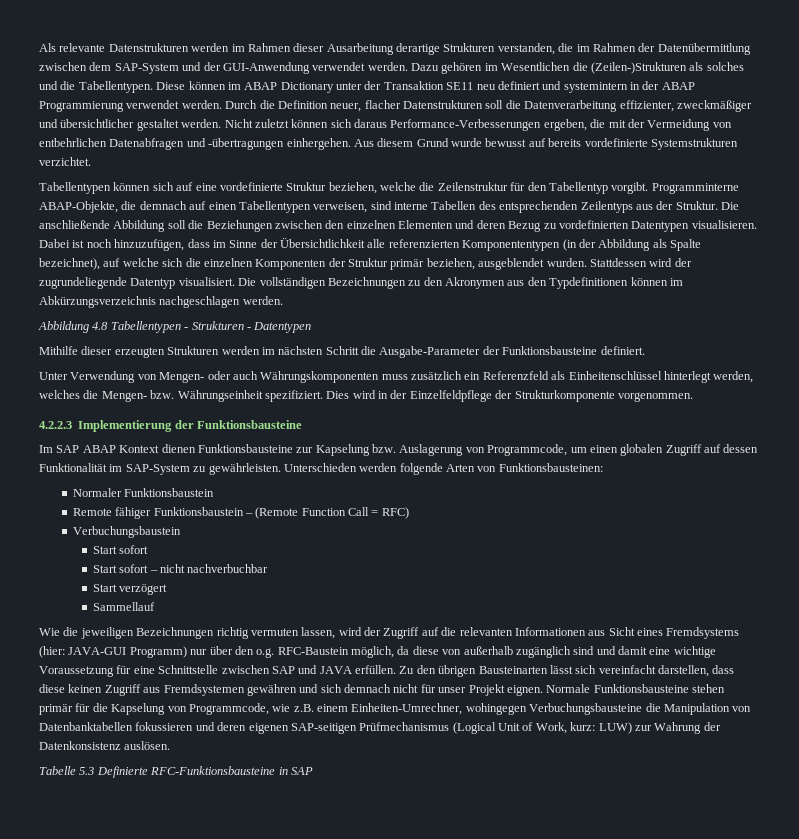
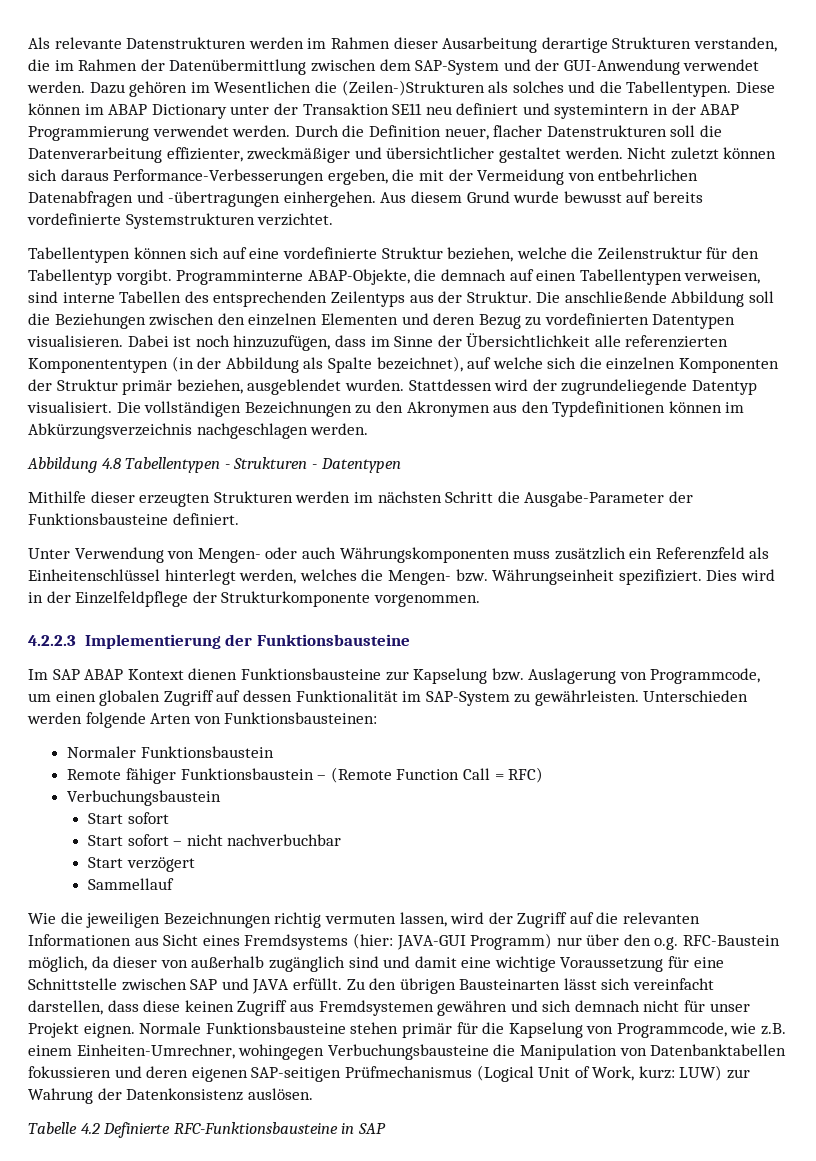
- Wie die jeweiligen Bezeichnungen richtig vermuten lassen, wird der Zugriff auf die relevanten Informationen aus Sicht eines Fremdsystems (hier: JAVA-GUI Programm) nur über den o.g. RFC-Baustein möglich, da diese von außerhalb zugänglich sind und damit eine wichtige Voraussetzung für eine Schnittstelle zwischen SAP und JAVA erfüllen.
+ Wie die jeweiligen Bezeichnungen richtig vermuten lassen, wird der Zugriff auf die relevanten Informationen aus Sicht eines Fremdsystems (hier: JAVA-GUI Programm) nur über den o.g. RFC-Baustein möglich, da dieser von außerhalb zugänglich sind und damit eine wichtige Voraussetzung für eine Schnittstelle zwischen SAP und JAVA erfüllt.
- Tabelle 5.3 Definierte RFC-Funktionsbausteine in SAP
+ Tabelle 4.2 Definierte RFC-Funktionsbausteine in SAP

